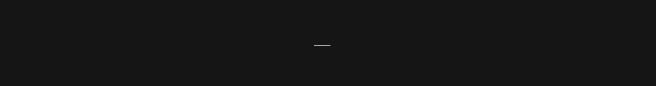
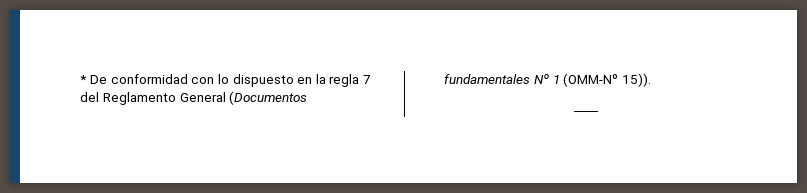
+ * De conformidad con lo dispuesto en la regla 7 del Reglamento General (Documentos fundamentales Nº 1 (OMM-Nº 15)).

